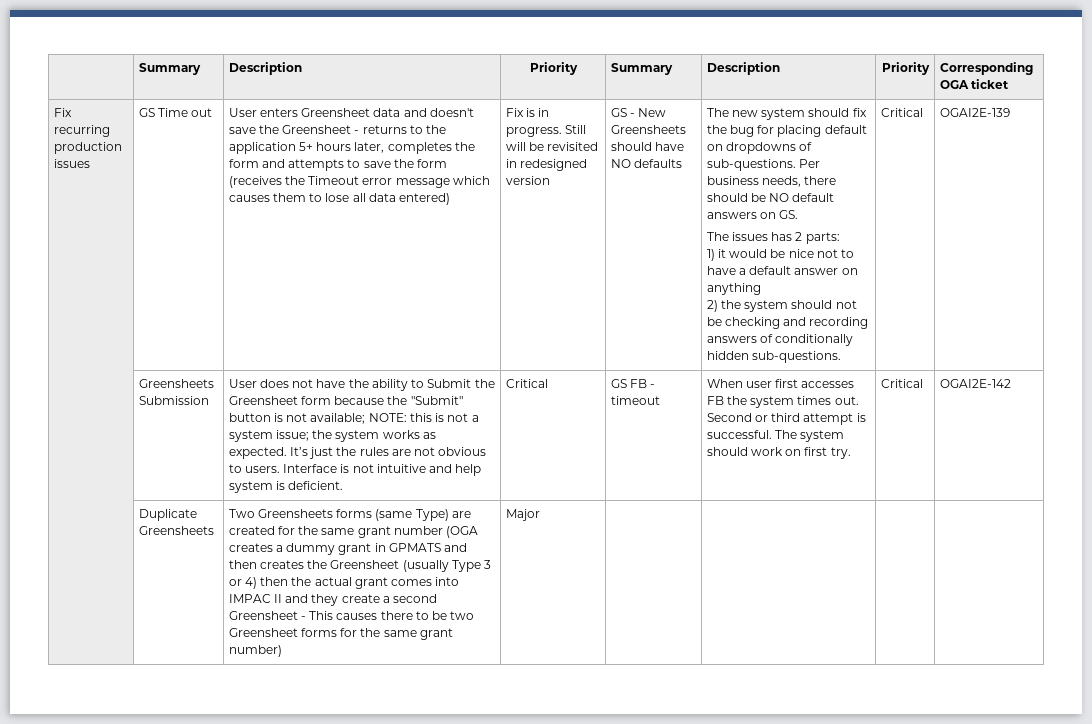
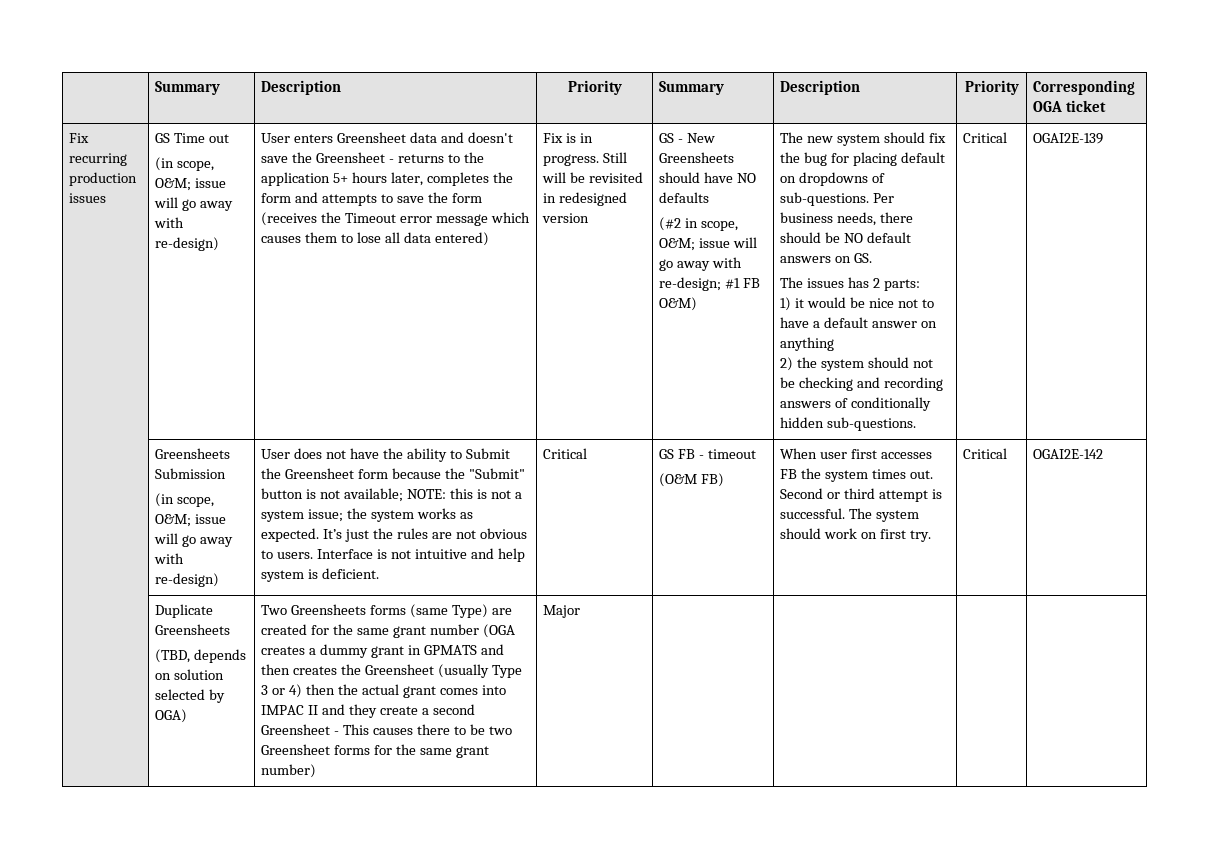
  GS Time out
+ (in scope, O&M; issue will go away with re-design)
+ (#2 in scope, O&M; issue will go away with re-design; #1 FB O&M)
  Greensheets Submission
+ (in scope, O&M; issue will go away with re-design)
+ (O&M FB)
+ (TBD, depends on solution selected by OGA)

